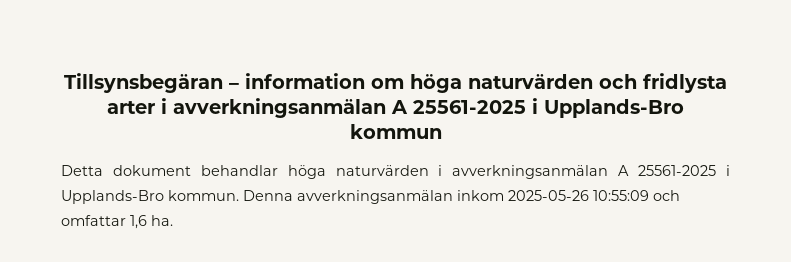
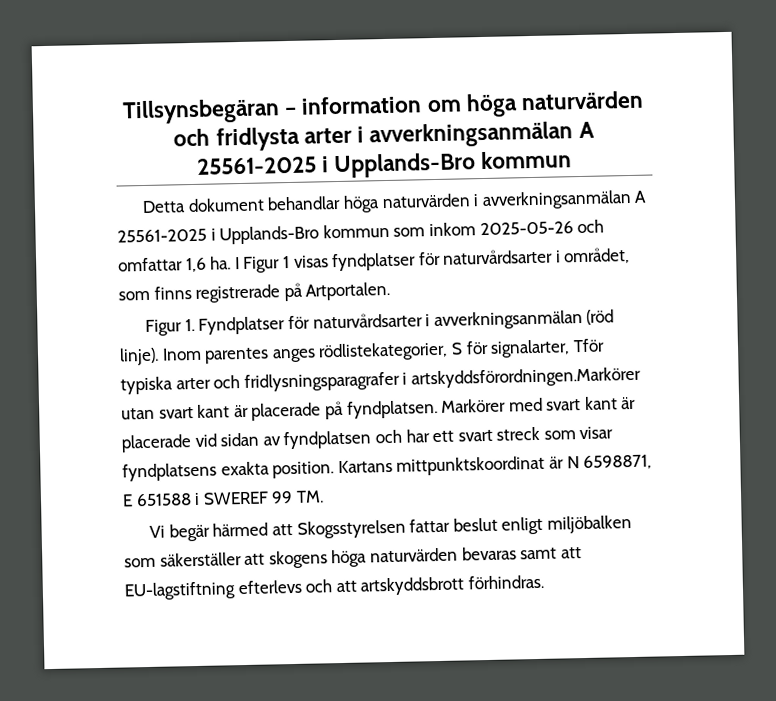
- Detta dokument behandlar höga naturvärden i avverkningsanmälan A 25561-2025 i Upplands-Bro kommun. Denna avverkningsanmälan inkom 2025-05-26 10:55:09 och omfattar 1,6 ha.
+ Detta dokument behandlar höga naturvärden i avverkningsanmälan A 25561-2025 i Upplands-Bro kommun som inkom 2025-05-26 och omfattar 1,6 ha.
+ I Figur 1 visas fyndplatser för naturvårdsarter i området, som finns registrerade på Artportalen.
+ Figur 1. Fyndplatser för naturvårdsarter i avverkningsanmälan (röd linje). Inom parentes anges rödlistekategorier, S för signalarter, Tför typiska arter och fridlysningsparagrafer i artskyddsförordningen.Markörer utan svart kant är placerade på fyndplatsen. Markörer med svart kant är placerade vid sidan av fyndplatsen och har ett svart streck som visar fyndplatsens exakta position. Kartans mittpunktskoordinat är N 6598871, E 651588 i SWEREF 99 TM.
+ Vi begär härmed att Skogsstyrelsen fattar beslut enligt miljöbalken som säkerställer att skogens höga naturvärden bevaras samt att EU-lagstiftning efterlevs och att artskyddsbrott förhindras.

